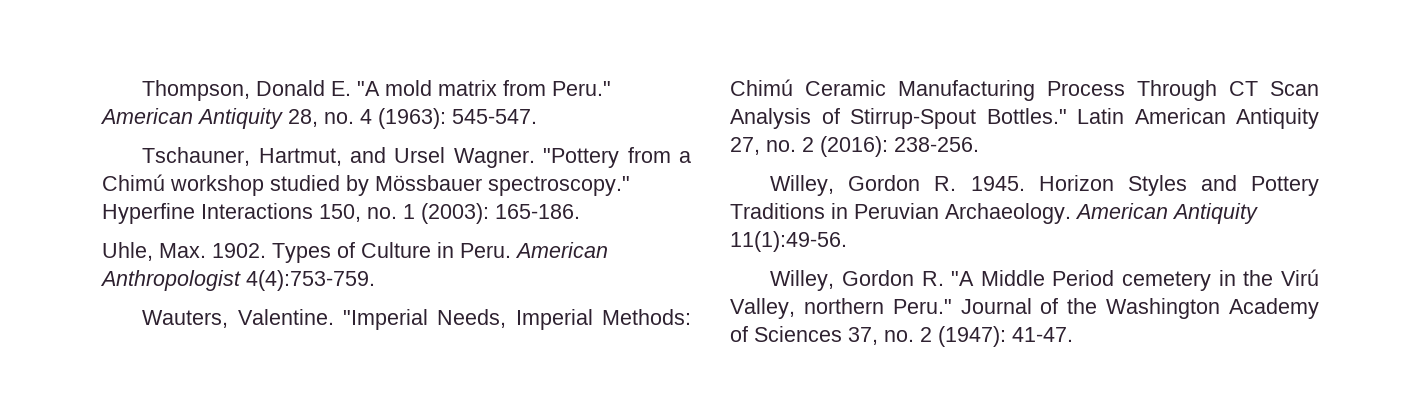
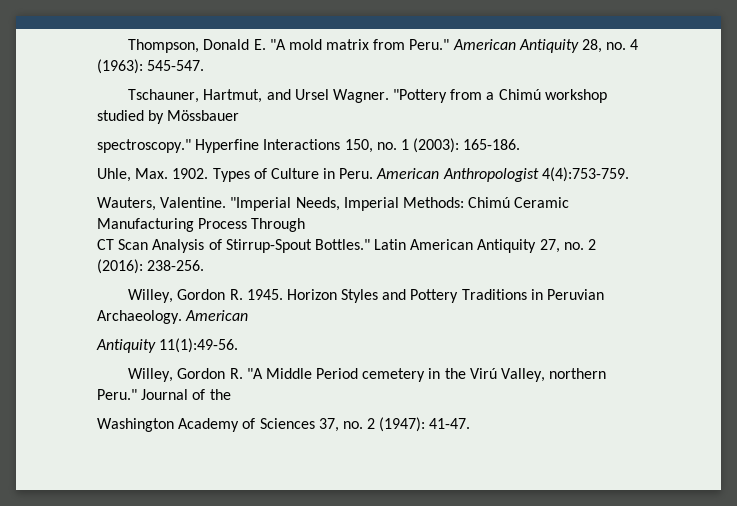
- "Pottery from a Chimú workshop studied by Mössbauer spectroscopy."
+ "Pottery from a Chimú workshop studied by Mössbauer
+ spectroscopy."
- "Imperial Needs, Imperial Methods: Chimú Ceramic Manufacturing Process Through CT Scan Analysis of Stirrup-Spout Bottles."
+ "Imperial Needs, Imperial Methods: Chimú Ceramic Manufacturing Process Through
+ CT Scan Analysis of Stirrup-Spout Bottles."
- Horizon Styles and Pottery Traditions in Peruvian Archaeology. American Antiquity 11(1):49-56.
+ Horizon Styles and Pottery Traditions in Peruvian Archaeology. American
+ Antiquity 11(1):49-56.
- Journal of the Washington Academy of Sciences 37, no. 2 (1947): 41-47.
+ Journal of the
+ Washington Academy of Sciences 37, no. 2 (1947): 41-47.

